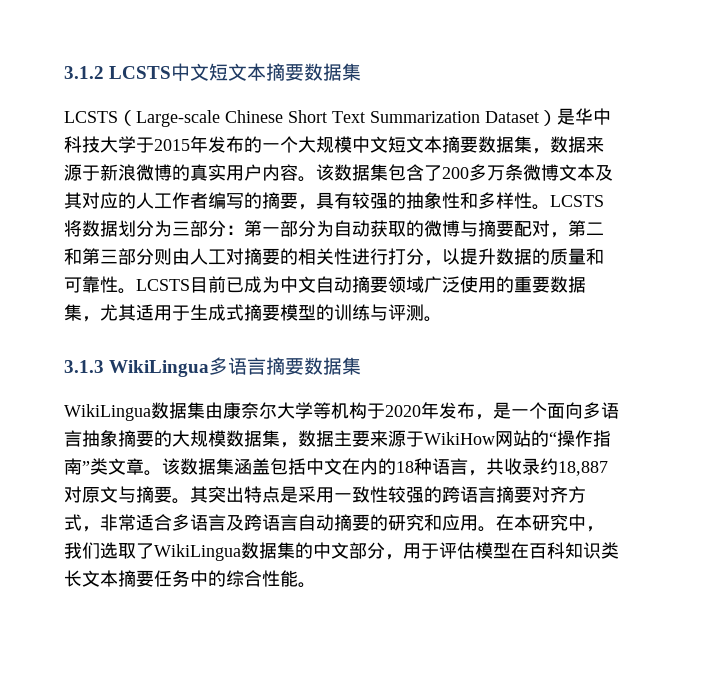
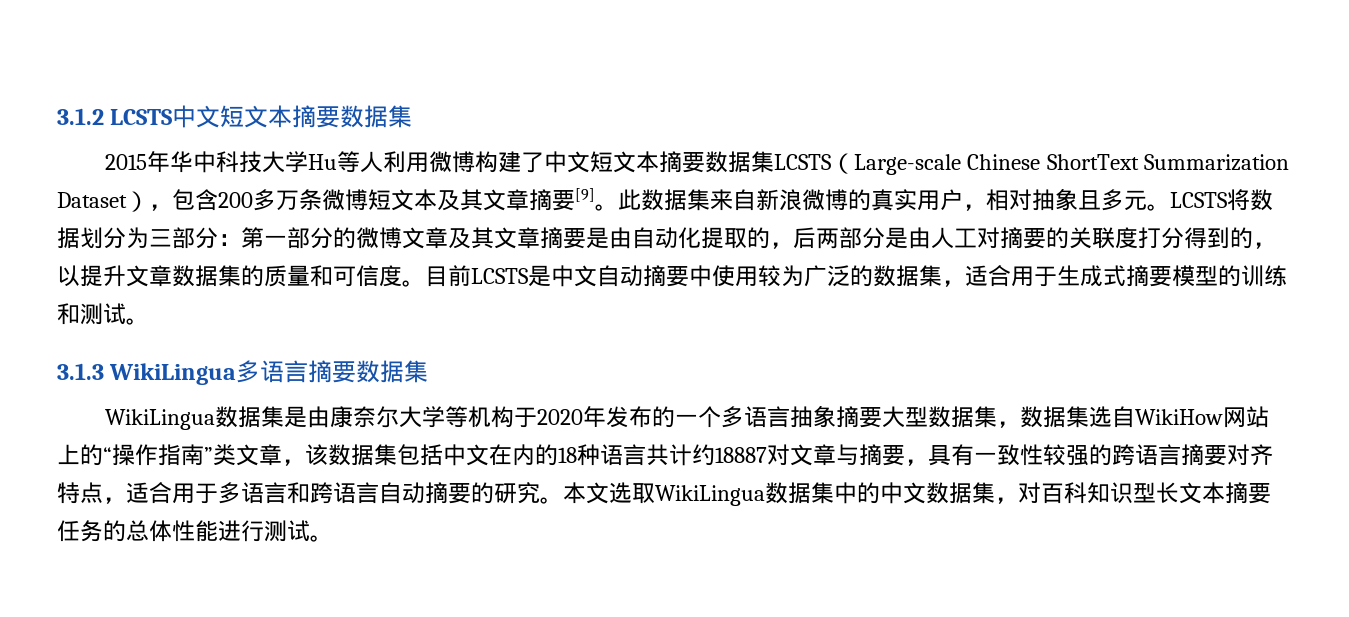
- LCSTS（Large-scale Chinese Short Text Summarization Dataset）是华中科技大学于2015年发布的一个大规模中文短文本摘要数据集，数据来源于新浪微博的真实用户内容。该数据集包含了200多万条微博文本及其对应的人工作者编写的摘要，具有较强的抽象性和多样性。
+ 2015年华中科技大学Hu等人利用微博构建了中文短文本摘要数据集LCSTS（Large-scale Chinese ShortText Summarization Dataset），包含200多万条微博短文本及其文章摘要[9]。此数据集来自新浪微博的真实用户，相对抽象且多元。
- LCSTS将数据划分为三部分：第一部分为自动获取的微博与摘要配对，第二和第三部分则由人工对摘要的相关性进行打分，以提升数据的质量和可靠性。LCSTS目前已成为中文自动摘要领域广泛使用的重要数据集，尤其适用于生成式摘要模型的训练与评测。
+ LCSTS将数据划分为三部分：第一部分的微博文章及其文章摘要是由自动化提取的，后两部分是由人工对摘要的关联度打分得到的，以提升文章数据集的质量和可信度。目前LCSTS是中文自动摘要中使用较为广泛的数据集，适合用于生成式摘要模型的训练和测试。
- WikiLingua数据集由康奈尔大学等机构于2020年发布，是一个面向多语言抽象摘要的大规模数据集，数据主要来源于WikiHow网站的“操作指南”类文章。该数据集涵盖包括中文在内的18种语言，共收录约18,887对原文与摘要。其突出特点是采用一致性较强的跨语言摘要对齐方式，非常适合多语言及跨语言自动摘要的研究和应用。在本研究中，我们选取了WikiLingua数据集的中文部分，用于评估模型在百科知识类长文本摘要任务中的综合性能。
+ WikiLingua数据集是由康奈尔大学等机构于2020年发布的一个多语言抽象摘要大型数据集，数据集选自WikiHow网站上的“操作指南”类文章，该数据集包括中文在内的18种语言共计约18887对文章与摘要，具有一致性较强的跨语言摘要对齐特点，适合用于多语言和跨语言自动摘要的研究。本文选取WikiLingua数据集中的中文数据集，对百科知识型长文本摘要任务的总体性能进行测试。

